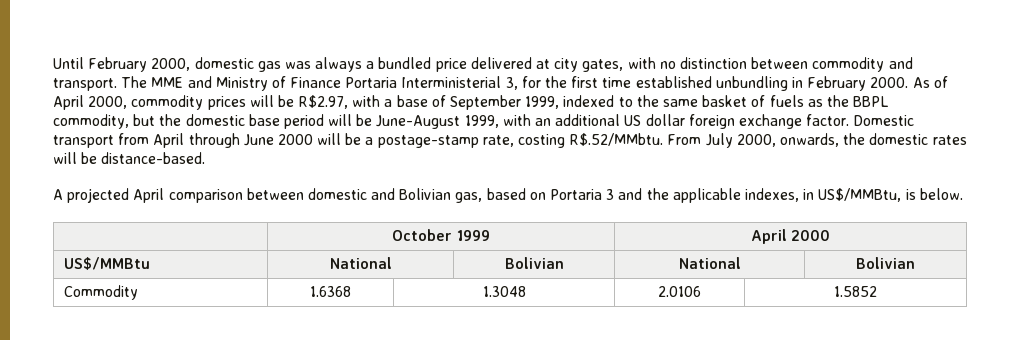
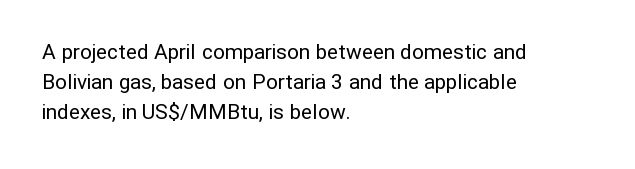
- Until February 2000, domestic gas was always a bundled price delivered at city gates, with no distinction between commodity and transport. The MME and Ministry of Finance Portaria Interministerial 3, for the first time established unbundling in February 2000. As of April 2000, commodity prices will be R$2.97, with a base of September 1999, indexed to the same basket of fuels as the BBPL commodity, but the domestic base period will be June-August 1999, with an additional US dollar foreign exchange factor. Domestic transport from April through June 2000 will be a postage-stamp rate, costing R$.52/MMbtu. From July 2000, onwards, the domestic rates will be distance-based.
- | October 1999 | April 2000
- US$/MMBtu | National | Bolivian | National | Bolivian
- Commodity | 1.6368 | 1.3048 | 2.0106 | 1.5852

